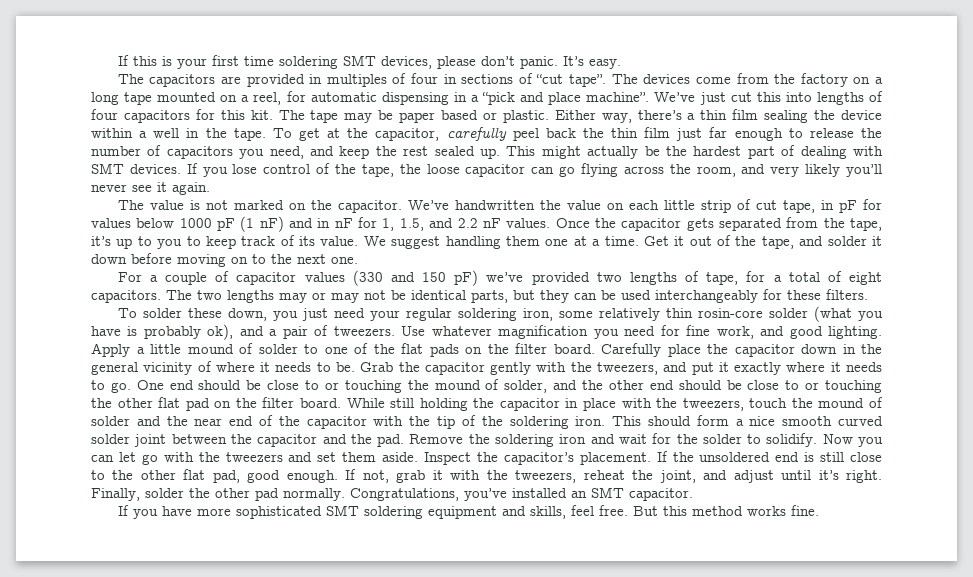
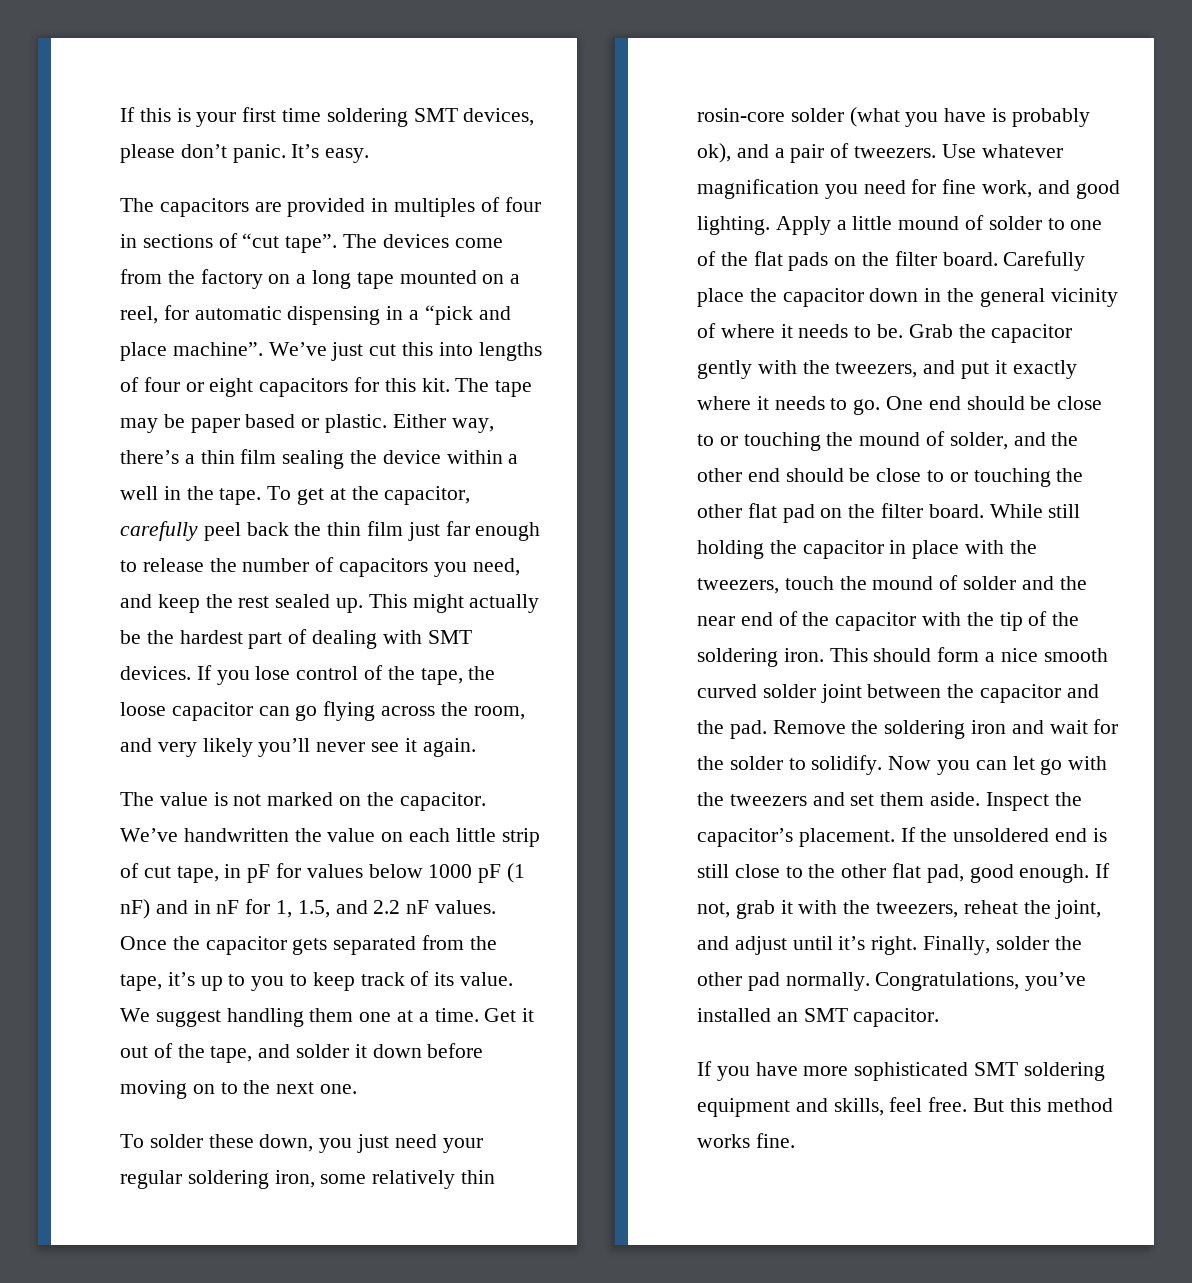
- We’ve just cut this into lengths of four capacitors for this kit.
+ We’ve just cut this into lengths of four or eight capacitors for this kit.
- For a couple of capacitor values (330 and 150 pF) we’ve provided two lengths of tape, for a total of eight capacitors. The two lengths may or may not be identical parts, but they can be used interchangeably for these filters.

